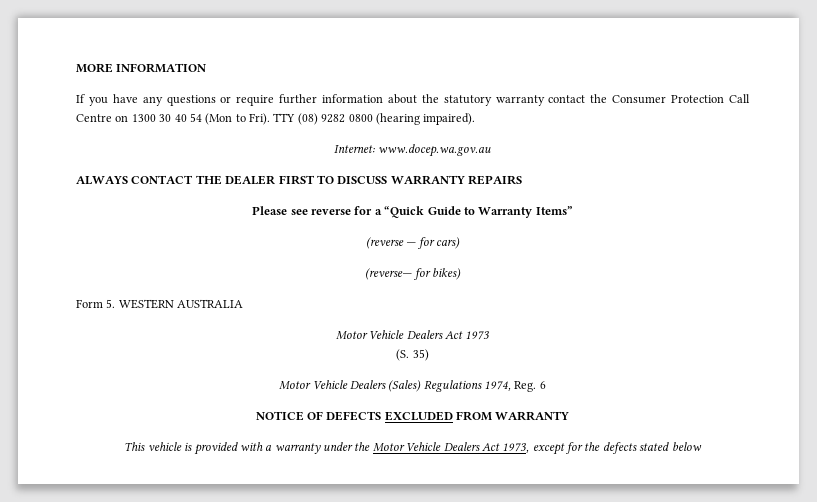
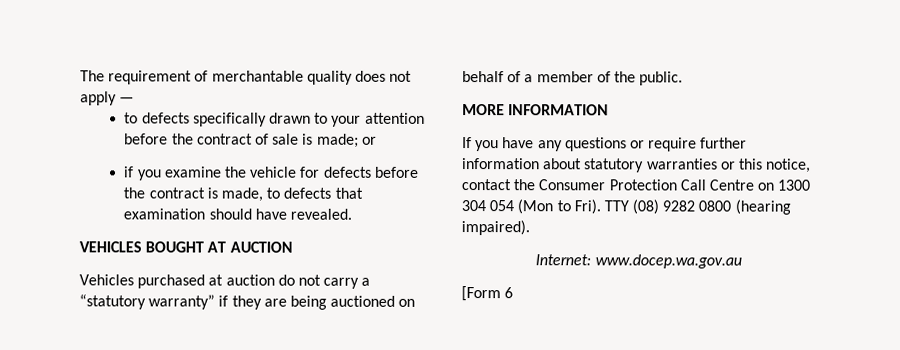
+ The requirement of merchantable quality does not apply —
+ to defects specifically drawn to your attention before the contract of sale is made; or
+ if you examine the vehicle for defects before the contract is made, to defects that examination should have revealed.
+ VEHICLES BOUGHT AT AUCTION
+ Vehicles purchased at auction do not carry a “statutory warranty” if they are being auctioned on behalf of a member of the public.
- If you have any questions or require further information about the statutory warranty contact the Consumer Protection Call Centre on 1300 30 40 54 (Mon to Fri).
+ If you have any questions or require further information about statutory warranties or this notice, contact the Consumer Protection Call Centre on 1300 304 054 (Mon to Fri).
- ALWAYS CONTACT THE DEALER FIRST TO DISCUSS WARRANTY REPAIRS
- Please see reverse for a “Quick Guide to Warranty Items”
- (reverse — for cars)
- (reverse— for bikes)
- Form 5. WESTERN AUSTRALIA
- Motor Vehicle Dealers Act 1973
- (S. 35)
- Motor Vehicle Dealers (Sales) Regulations 1974, Reg. 6
- NOTICE OF DEFECTS EXCLUDED FROM WARRANTY
- This vehicle is provided with a warranty under the Motor Vehicle Dealers Act 1973, except for the defects stated below
+ [Form 6

